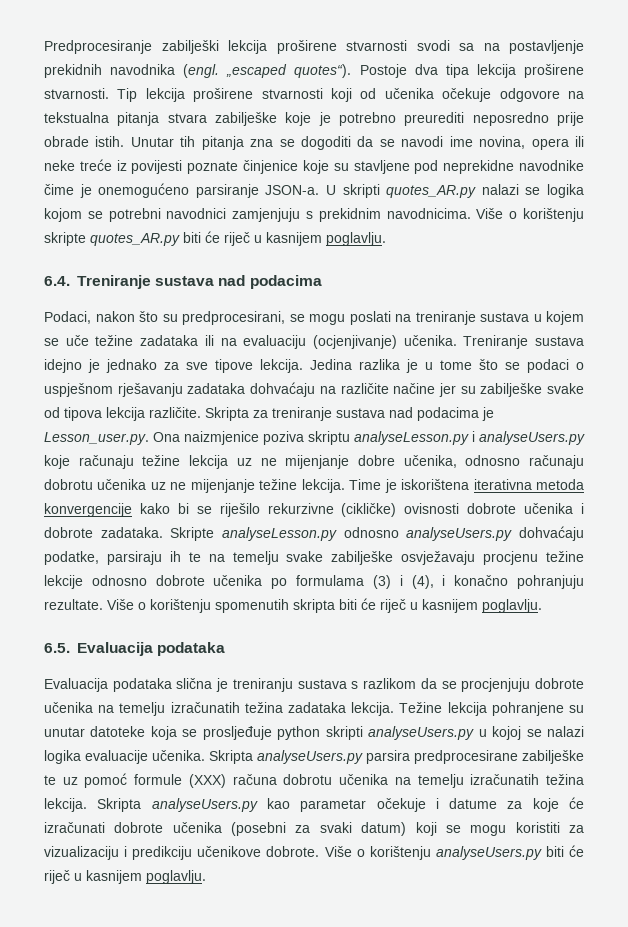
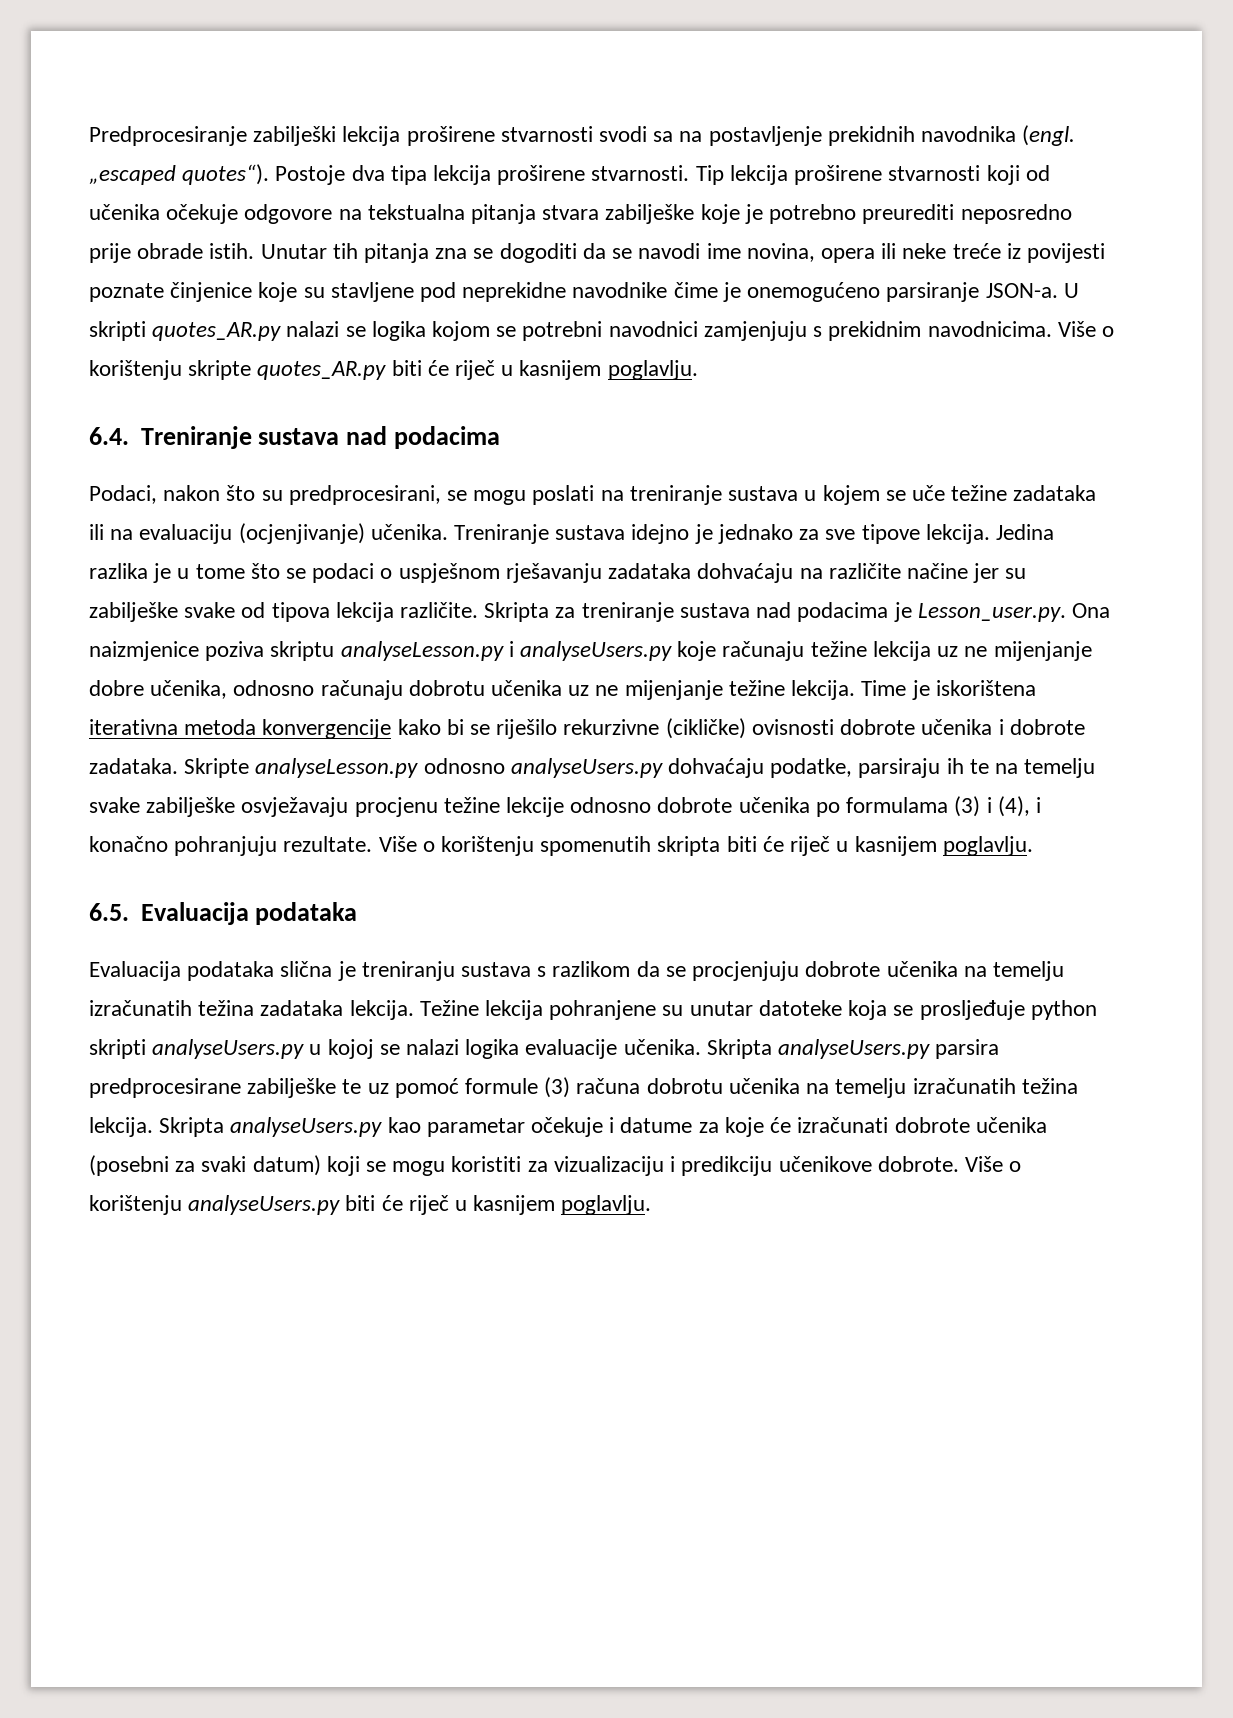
- Skripta analyseUsers.py parsira predprocesirane zabilješke te uz pomoć formule (XXX) računa dobrotu učenika na temelju izračunatih težina lekcija.
+ Skripta analyseUsers.py parsira predprocesirane zabilješke te uz pomoć formule (3) računa dobrotu učenika na temelju izračunatih težina lekcija.

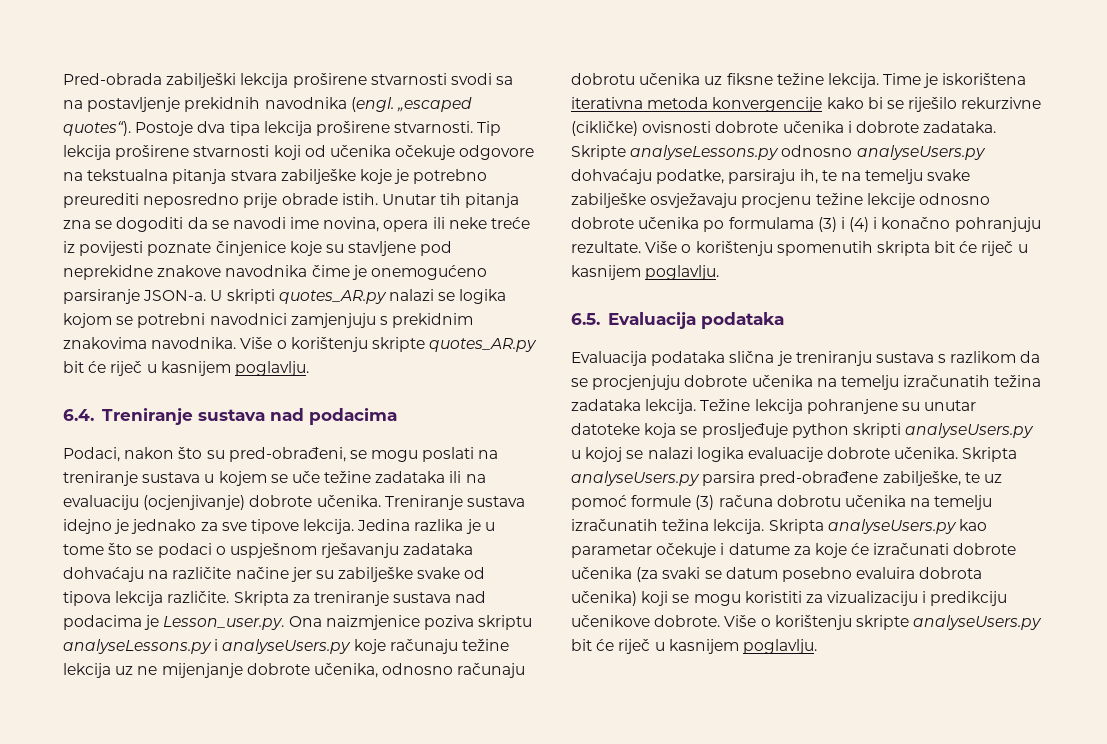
- Predprocesiranje zabilješki lekcija proširene stvarnosti svodi sa na postavljenje prekidnih navodnika (engl.
+ Pred-obrada zabilješki lekcija proširene stvarnosti svodi sa na postavljenje prekidnih navodnika (engl.
- Unutar tih pitanja zna se dogoditi da se navodi ime novina, opera ili neke treće iz povijesti poznate činjenice koje su stavljene pod neprekidne navodnike čime je onemogućeno parsiranje JSON-a.
+ Unutar tih pitanja zna se dogoditi da se navodi ime novina, opera ili neke treće iz povijesti poznate činjenice koje su stavljene pod neprekidne znakove navodnika čime je onemogućeno parsiranje JSON-a.
- U skripti quotes_AR.py nalazi se logika kojom se potrebni navodnici zamjenjuju s prekidnim navodnicima.
+ U skripti quotes_AR.py nalazi se logika kojom se potrebni navodnici zamjenjuju s prekidnim znakovima navodnika.
- Više o korištenju skripte quotes_AR.py biti će riječ u kasnijem poglavlju.
+ Više o korištenju skripte quotes_AR.py bit će riječ u kasnijem poglavlju.
- Podaci, nakon što su predprocesirani, se mogu poslati na treniranje sustava u kojem se uče težine zadataka ili na evaluaciju (ocjenjivanje) učenika.
+ Podaci, nakon što su pred-obrađeni, se mogu poslati na treniranje sustava u kojem se uče težine zadataka ili na evaluaciju (ocjenjivanje) dobrote učenika.
- Skripta za treniranje sustava nad podacima je Lesson_user.py. Ona naizmjenice poziva skriptu analyseLesson.py i analyseUsers.py koje računaju težine lekcija uz ne mijenjanje dobre učenika, odnosno računaju dobrotu učenika uz ne mijenjanje težine lekcija.
+ Skripta za treniranje sustava nad podacima je Lesson_user.py. Ona naizmjenice poziva skriptu analyseLessons.py i analyseUsers.py koje računaju težine lekcija uz ne mijenjanje dobrote učenika, odnosno računaju dobrotu učenika uz fiksne težine lekcija.
- Skripte analyseLesson.py odnosno analyseUsers.py dohvaćaju podatke, parsiraju ih te na temelju svake zabilješke osvježavaju procjenu težine lekcije odnosno dobrote učenika po formulama (3) i (4), i konačno pohranjuju rezultate.
+ Skripte analyseLessons.py odnosno analyseUsers.py dohvaćaju podatke, parsiraju ih, te na temelju svake zabilješke osvježavaju procjenu težine lekcije odnosno dobrote učenika po formulama (3) i (4) i konačno pohranjuju rezultate.
- Više o korištenju spomenutih skripta biti će riječ u kasnijem poglavlju.
+ Više o korištenju spomenutih skripta bit će riječ u kasnijem poglavlju.
- Težine lekcija pohranjene su unutar datoteke koja se prosljeđuje python skripti analyseUsers.py u kojoj se nalazi logika evaluacije učenika.
+ Težine lekcija pohranjene su unutar datoteke koja se prosljeđuje python skripti analyseUsers.py u kojoj se nalazi logika evaluacije dobrote učenika.
- Skripta analyseUsers.py parsira predprocesirane zabilješke te uz pomoć formule (3) računa dobrotu učenika na temelju izračunatih težina lekcija.
+ Skripta analyseUsers.py parsira pred-obrađene zabilješke, te uz pomoć formule (3) računa dobrotu učenika na temelju izračunatih težina lekcija.
- Skripta analyseUsers.py kao parametar očekuje i datume za koje će izračunati dobrote učenika (posebni za svaki datum) koji se mogu koristiti za vizualizaciju i predikciju učenikove dobrote.
+ Skripta analyseUsers.py kao parametar očekuje i datume za koje će izračunati dobrote učenika (za svaki se datum posebno evaluira dobrota učenika) koji se mogu koristiti za vizualizaciju i predikciju učenikove dobrote.
- Više o korištenju analyseUsers.py biti će riječ u kasnijem poglavlju.
+ Više o korištenju skripte analyseUsers.py bit će riječ u kasnijem poglavlju.

